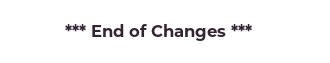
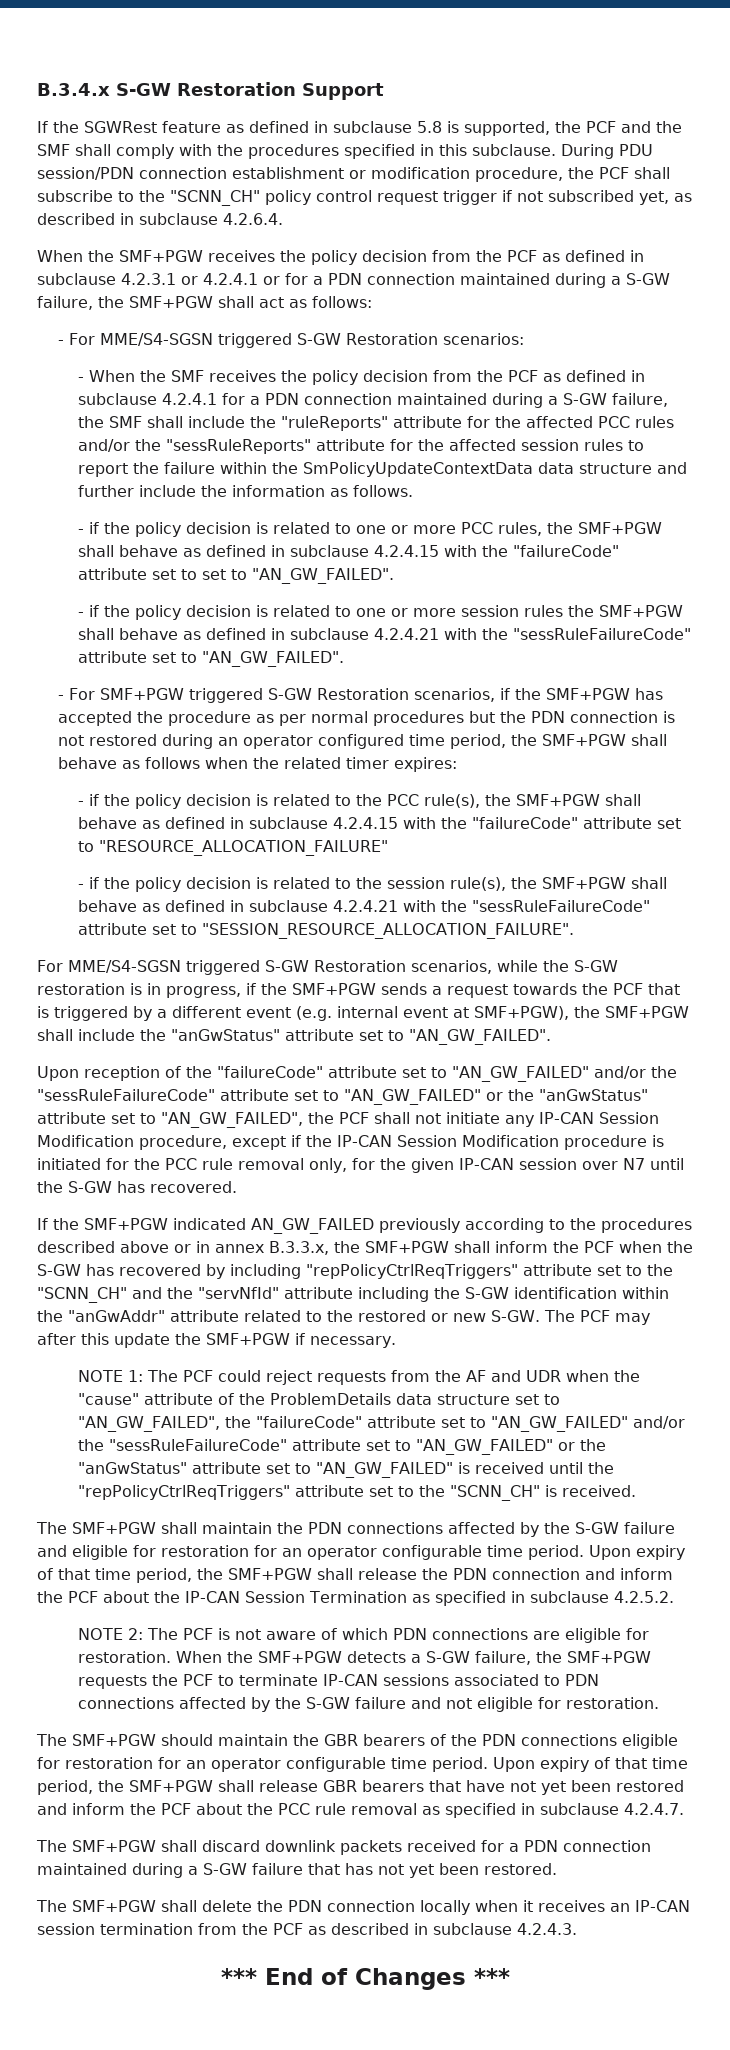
+ B.3.4.x S-GW Restoration Support
+ If the SGWRest feature as defined in subclause 5.8 is supported, the PCF and the SMF shall comply with the procedures specified in this subclause. During PDU session/PDN connection establishment or modification procedure, the PCF shall subscribe to the "SCNN_CH" policy control request trigger if not subscribed yet, as described in subclause 4.2.6.4.
+ When the SMF+PGW receives the policy decision from the PCF as defined in subclause 4.2.3.1 or 4.2.4.1 or for a PDN connection maintained during a S-GW failure, the SMF+PGW shall act as follows:
+ - For MME/S4-SGSN triggered S-GW Restoration scenarios:
+ - When the SMF receives the policy decision from the PCF as defined in subclause 4.2.4.1 for a PDN connection maintained during a S-GW failure, the SMF shall include the "ruleReports" attribute for the affected PCC rules and/or the "sessRuleReports" attribute for the affected session rules to report the failure within the SmPolicyUpdateContextData data structure and further include the information as follows.
+ - if the policy decision is related to one or more PCC rules, the SMF+PGW shall behave as defined in subclause 4.2.4.15 with the "failureCode" attribute set to set to "AN_GW_FAILED".
+ - if the policy decision is related to one or more session rules the SMF+PGW shall behave as defined in subclause 4.2.4.21 with the "sessRuleFailureCode" attribute set to "AN_GW_FAILED".
+ - For SMF+PGW triggered S-GW Restoration scenarios, if the SMF+PGW has accepted the procedure as per normal procedures but the PDN connection is not restored during an operator configured time period, the SMF+PGW shall behave as follows when the related timer expires:
+ - if the policy decision is related to the PCC rule(s), the SMF+PGW shall behave as defined in subclause 4.2.4.15 with the "failureCode" attribute set to "RESOURCE_ALLOCATION_FAILURE"
+ - if the policy decision is related to the session rule(s), the SMF+PGW shall behave as defined in subclause 4.2.4.21 with the "sessRuleFailureCode" attribute set to "SESSION_RESOURCE_ALLOCATION_FAILURE".
+ For MME/S4-SGSN triggered S-GW Restoration scenarios, while the S-GW restoration is in progress, if the SMF+PGW sends a request towards the PCF that is triggered by a different event (e.g. internal event at SMF+PGW), the SMF+PGW shall include the "anGwStatus" attribute set to "AN_GW_FAILED".
+ Upon reception of the "failureCode" attribute set to "AN_GW_FAILED" and/or the "sessRuleFailureCode" attribute set to "AN_GW_FAILED" or the "anGwStatus" attribute set to "AN_GW_FAILED", the PCF shall not initiate any IP-CAN Session Modification procedure, except if the IP-CAN Session Modification procedure is initiated for the PCC rule removal only, for the given IP-CAN session over N7 until the S-GW has recovered.
+ If the SMF+PGW indicated AN_GW_FAILED previously according to the procedures described above or in annex B.3.3.x, the SMF+PGW shall inform the PCF when the S-GW has recovered by including "repPolicyCtrlReqTriggers" attribute set to the "SCNN_CH" and the "servNfId" attribute including the S-GW identification within the "anGwAddr" attribute related to the restored or new S-GW. The PCF may after this update the SMF+PGW if necessary.
+ NOTE 1: The PCF could reject requests from the AF and UDR when the "cause" attribute of the ProblemDetails data structure set to "AN_GW_FAILED", the "failureCode" attribute set to "AN_GW_FAILED" and/or the "sessRuleFailureCode" attribute set to "AN_GW_FAILED" or the "anGwStatus" attribute set to "AN_GW_FAILED" is received until the "repPolicyCtrlReqTriggers" attribute set to the "SCNN_CH" is received.
+ The SMF+PGW shall maintain the PDN connections affected by the S-GW failure and eligible for restoration for an operator configurable time period. Upon expiry of that time period, the SMF+PGW shall release the PDN connection and inform the PCF about the IP-CAN Session Termination as specified in subclause 4.2.5.2.
+ NOTE 2: The PCF is not aware of which PDN connections are eligible for restoration. When the SMF+PGW detects a S-GW failure, the SMF+PGW requests the PCF to terminate IP-CAN sessions associated to PDN connections affected by the S-GW failure and not eligible for restoration.
+ The SMF+PGW should maintain the GBR bearers of the PDN connections eligible for restoration for an operator configurable time period. Upon expiry of that time period, the SMF+PGW shall release GBR bearers that have not yet been restored and inform the PCF about the PCC rule removal as specified in subclause 4.2.4.7.
+ The SMF+PGW shall discard downlink packets received for a PDN connection maintained during a S-GW failure that has not yet been restored.
+ The SMF+PGW shall delete the PDN connection locally when it receives an IP-CAN session termination from the PCF as described in subclause 4.2.4.3.

